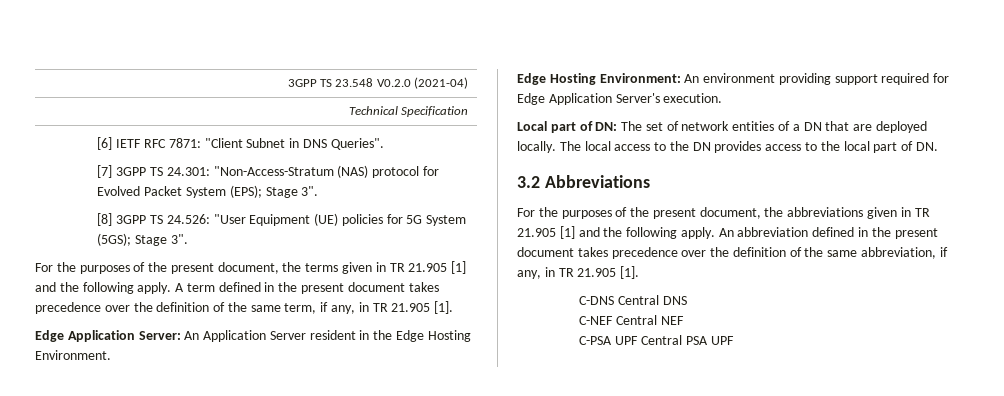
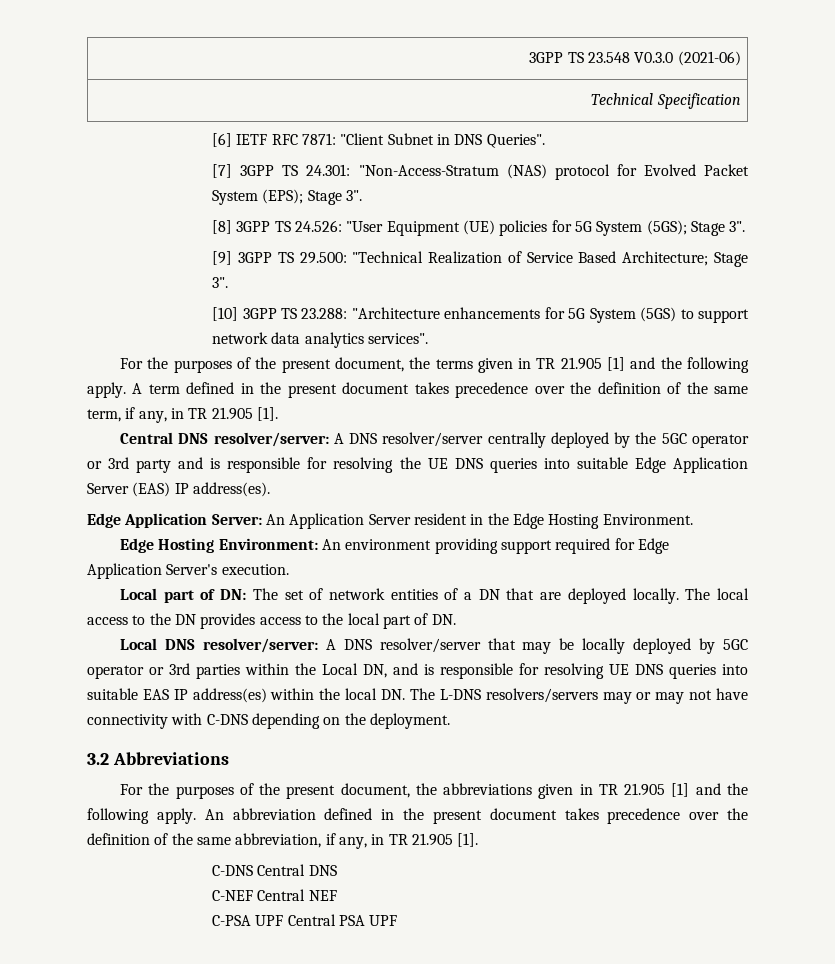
- 3GPP TS 23.548 V0.2.0 (2021-04)
+ 3GPP TS 23.548 V0.3.0 (2021-06)
+ [9] 3GPP TS 29.500: "Technical Realization of Service Based Architecture; Stage 3".
+ [10] 3GPP TS 23.288: "Architecture enhancements for 5G System (5GS) to support network data analytics services".
+ Central DNS resolver/server: A DNS resolver/server centrally deployed by the 5GC operator or 3rd party and is responsible for resolving the UE DNS queries into suitable Edge Application Server (EAS) IP address(es).
+ Local DNS resolver/server: A DNS resolver/server that may be locally deployed by 5GC operator or 3rd parties within the Local DN, and is responsible for resolving UE DNS queries into suitable EAS IP address(es) within the local DN. The L-DNS resolvers/servers may or may not have connectivity with C-DNS depending on the deployment.

